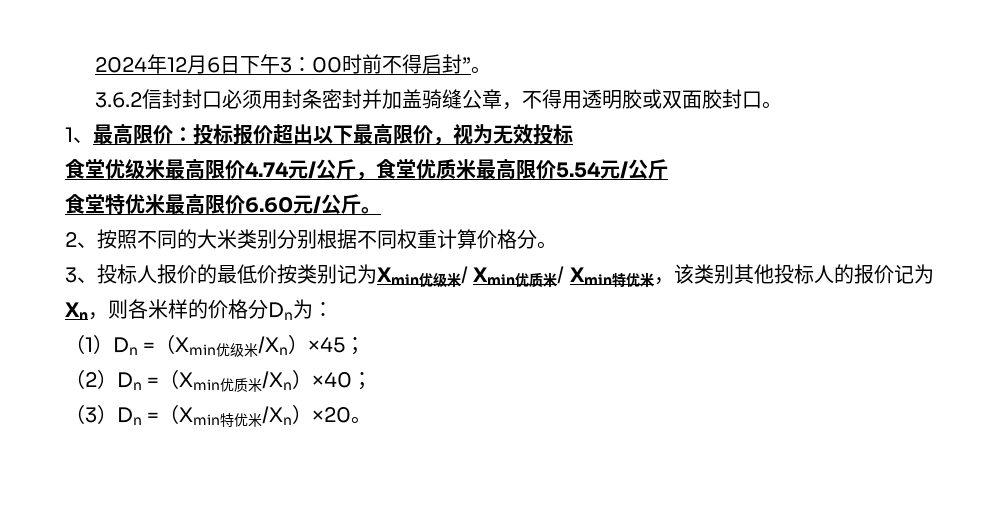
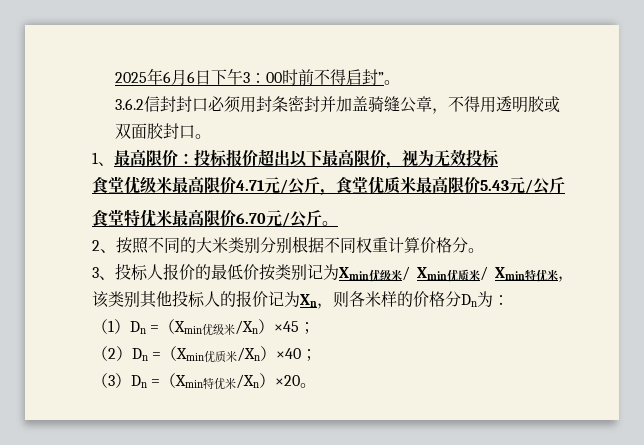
- 2024年12月6日下午3：00时前不得启封”。
+ 2025年6月6日下午3：00时前不得启封”。
- 食堂优级米最高限价4.74元/公斤，食堂优质米最高限价5.54元/公斤
+ 食堂优级米最高限价4.71元/公斤，食堂优质米最高限价5.43元/公斤
- 食堂特优米最高限价6.60元/公斤。
+ 食堂特优米最高限价6.70元/公斤。

